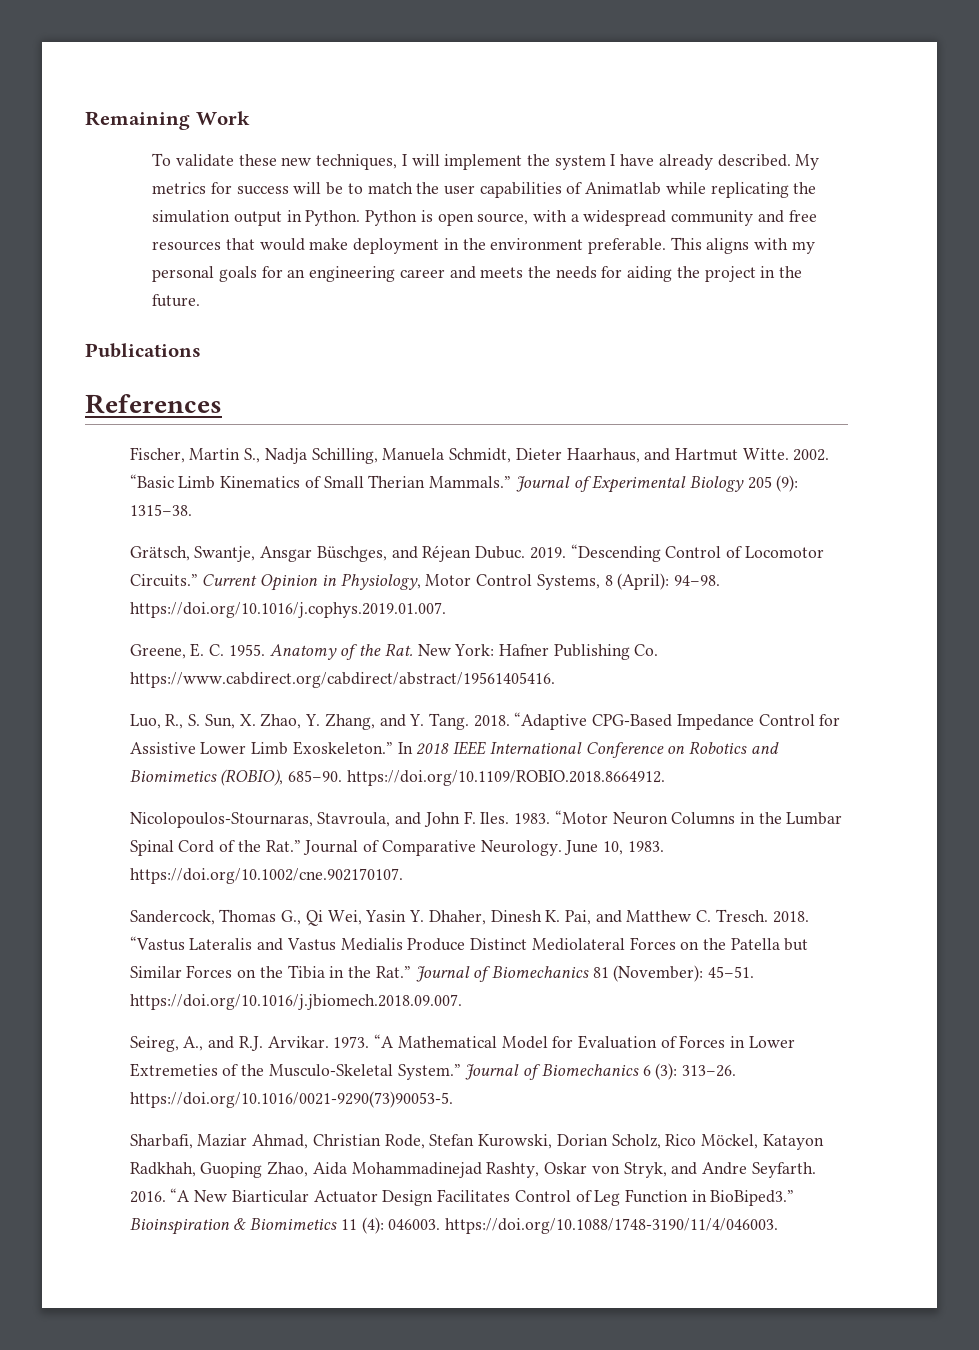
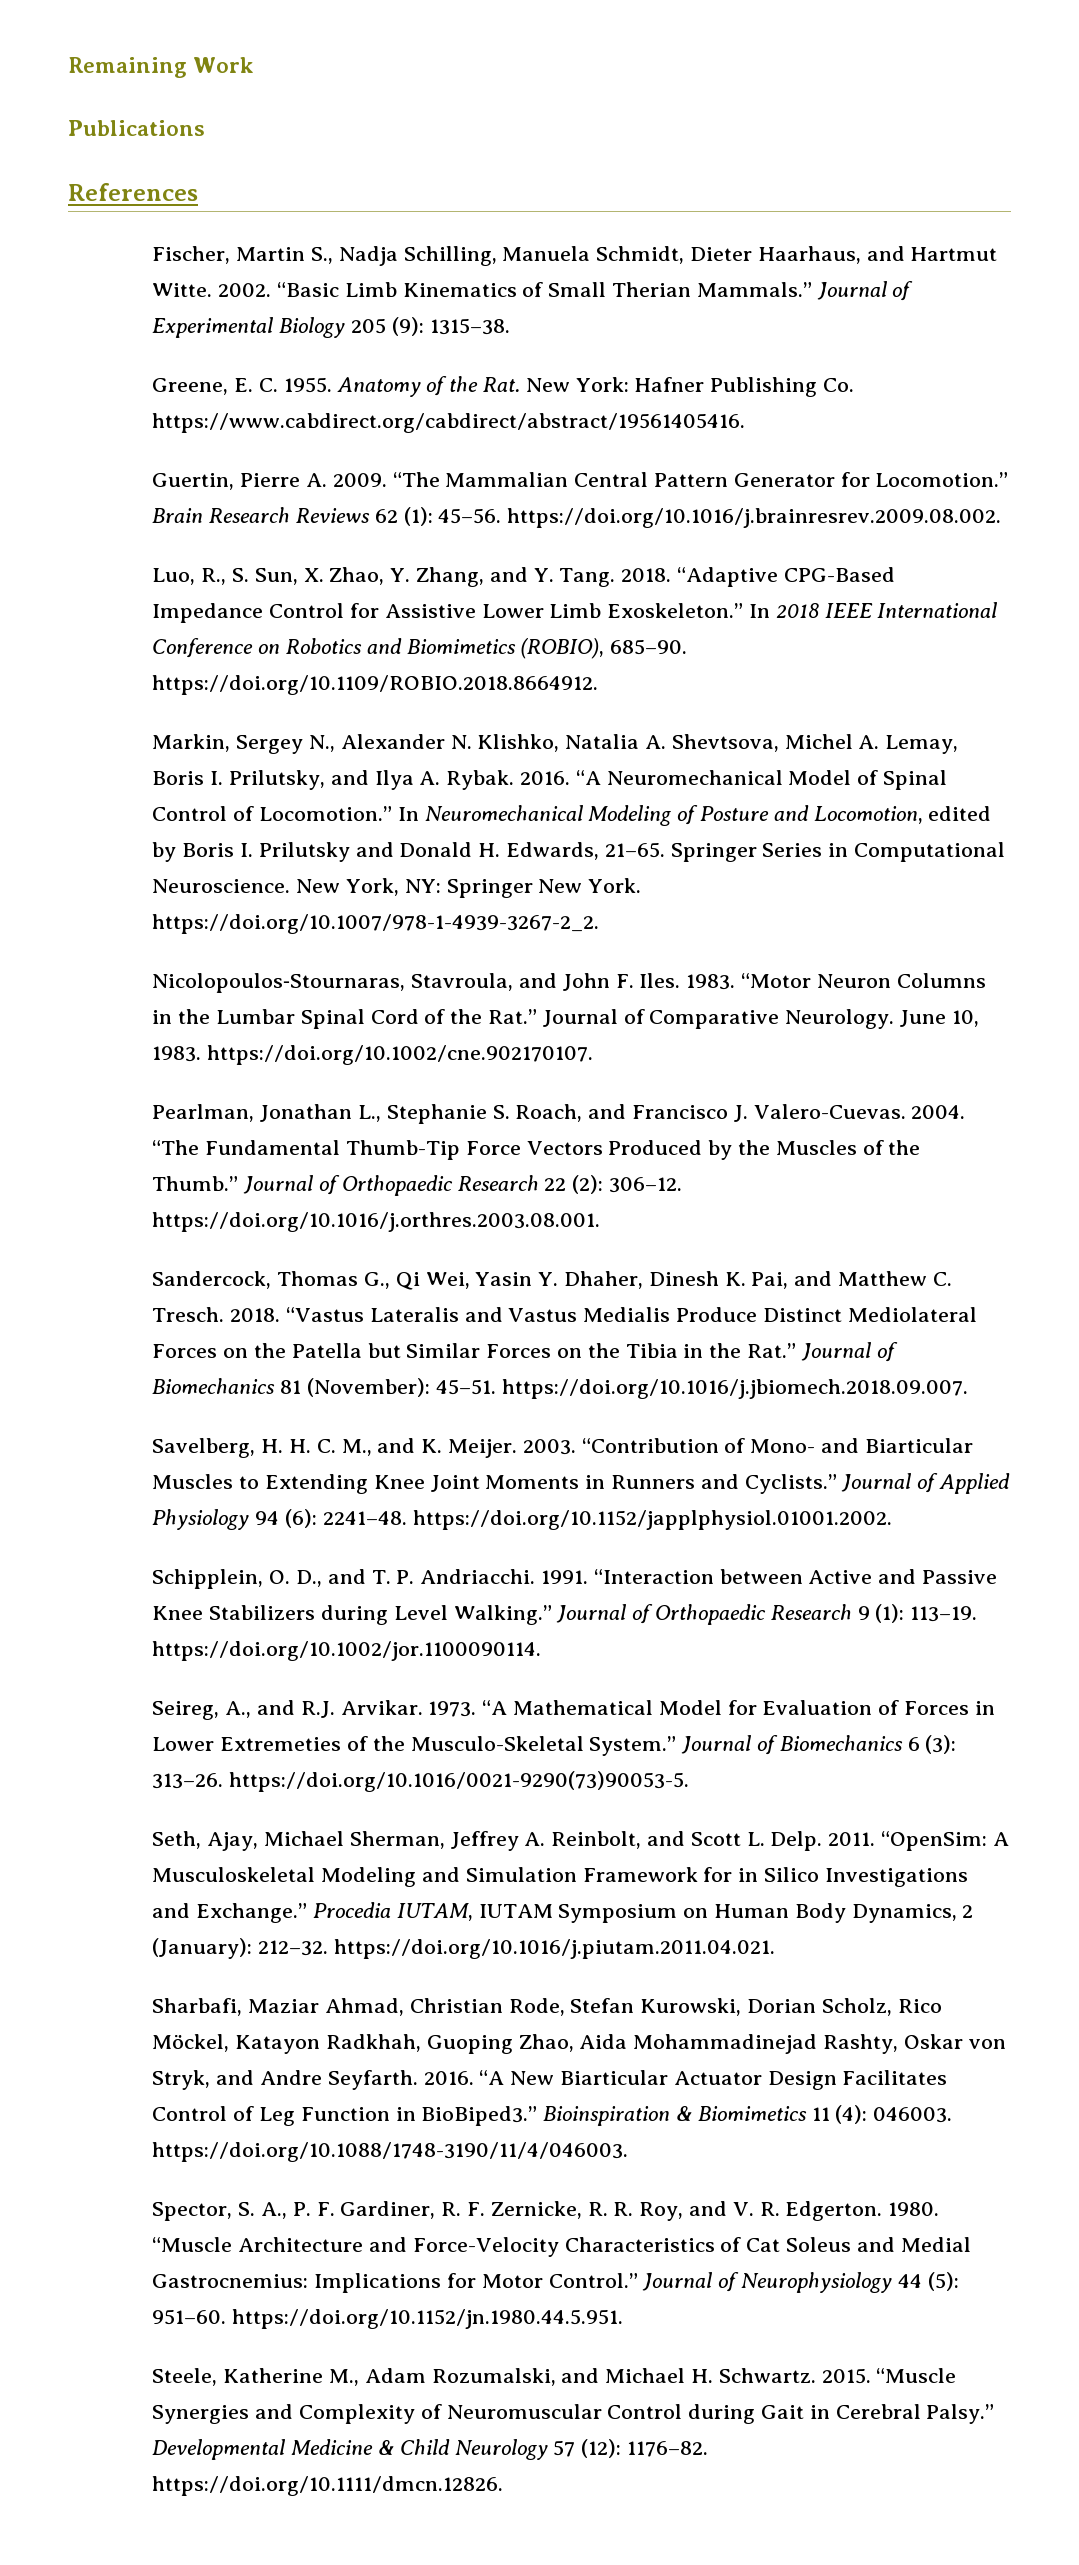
- To validate these new techniques, I will implement the system I have already described. My metrics for success will be to match the user capabilities of Animatlab while replicating the simulation output in Python. Python is open source, with a widespread community and free resources that would make deployment in the environment preferable. This aligns with my personal goals for an engineering career and meets the needs for aiding the project in the future.
- Grätsch, Swantje, Ansgar Büschges, and Réjean Dubuc. 2019. “Descending Control of Locomotor Circuits.” Current Opinion in Physiology, Motor Control Systems, 8 (April): 94–98. https://doi.org/10.1016/j.cophys.2019.01.007.
+ Guertin, Pierre A. 2009. “The Mammalian Central Pattern Generator for Locomotion.” Brain Research Reviews 62 (1): 45–56. https://doi.org/10.1016/j.brainresrev.2009.08.002.
+ Markin, Sergey N., Alexander N. Klishko, Natalia A. Shevtsova, Michel A. Lemay, Boris I. Prilutsky, and Ilya A. Rybak. 2016. “A Neuromechanical Model of Spinal Control of Locomotion.” In Neuromechanical Modeling of Posture and Locomotion, edited by Boris I. Prilutsky and Donald H. Edwards, 21–65. Springer Series in Computational Neuroscience. New York, NY: Springer New York. https://doi.org/10.1007/978-1-4939-3267-2_2.
+ Pearlman, Jonathan L., Stephanie S. Roach, and Francisco J. Valero-Cuevas. 2004. “The Fundamental Thumb-Tip Force Vectors Produced by the Muscles of the Thumb.” Journal of Orthopaedic Research 22 (2): 306–12. https://doi.org/10.1016/j.orthres.2003.08.001.
+ Savelberg, H. H. C. M., and K. Meijer. 2003. “Contribution of Mono- and Biarticular Muscles to Extending Knee Joint Moments in Runners and Cyclists.” Journal of Applied Physiology 94 (6): 2241–48. https://doi.org/10.1152/japplphysiol.01001.2002.
+ Schipplein, O. D., and T. P. Andriacchi. 1991. “Interaction between Active and Passive Knee Stabilizers during Level Walking.” Journal of Orthopaedic Research 9 (1): 113–19. https://doi.org/10.1002/jor.1100090114.
+ Seth, Ajay, Michael Sherman, Jeffrey A. Reinbolt, and Scott L. Delp. 2011. “OpenSim: A Musculoskeletal Modeling and Simulation Framework for in Silico Investigations and Exchange.” Procedia IUTAM, IUTAM Symposium on Human Body Dynamics, 2 (January): 212–32. https://doi.org/10.1016/j.piutam.2011.04.021.
+ Spector, S. A., P. F. Gardiner, R. F. Zernicke, R. R. Roy, and V. R. Edgerton. 1980. “Muscle Architecture and Force-Velocity Characteristics of Cat Soleus and Medial Gastrocnemius: Implications for Motor Control.” Journal of Neurophysiology 44 (5): 951–60. https://doi.org/10.1152/jn.1980.44.5.951.
+ Steele, Katherine M., Adam Rozumalski, and Michael H. Schwartz. 2015. “Muscle Synergies and Complexity of Neuromuscular Control during Gait in Cerebral Palsy.” Developmental Medicine & Child Neurology 57 (12): 1176–82. https://doi.org/10.1111/dmcn.12826.

